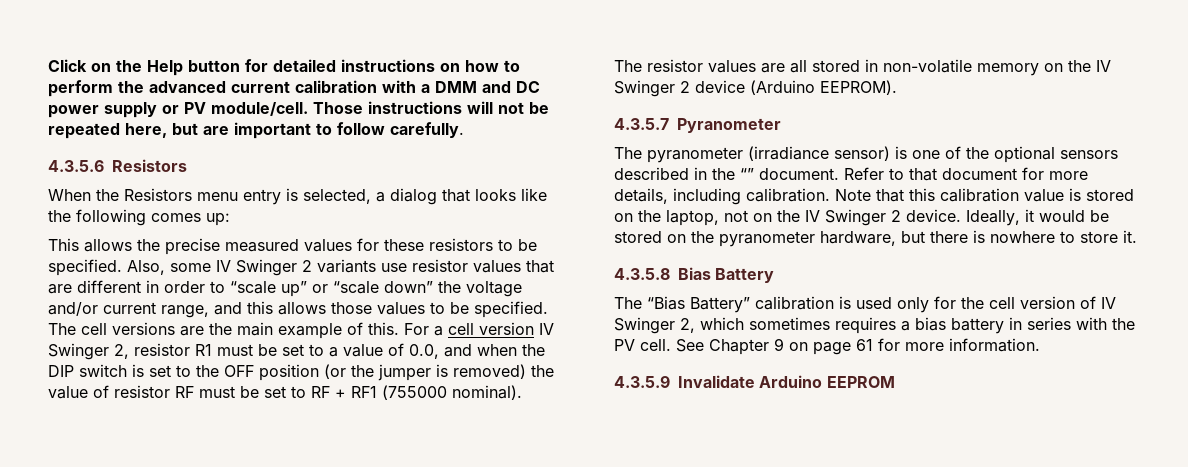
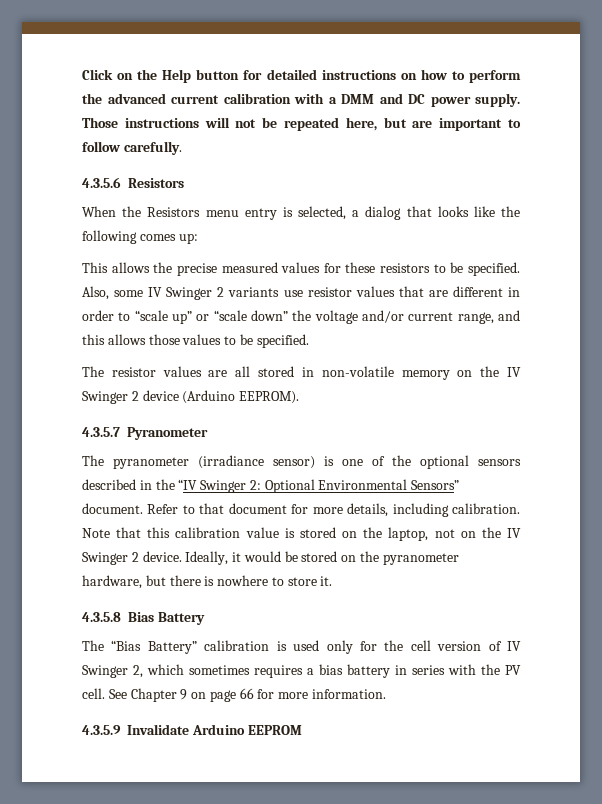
- Click on the Help button for detailed instructions on how to perform the advanced current calibration with a DMM and DC power supply or PV module/cell.
+ Click on the Help button for detailed instructions on how to perform the advanced current calibration with a DMM and DC power supply.
- The cell versions are the main example of this. For a cell version IV Swinger 2, resistor R1 must be set to a value of 0.0, and when the DIP switch is set to the OFF position (or the jumper is removed) the value of resistor RF must be set to RF + RF1 (755000 nominal).
- The pyranometer (irradiance sensor) is one of the optional sensors described in the “” document.
+ The pyranometer (irradiance sensor) is one of the optional sensors described in the “IV Swinger 2: Optional Environmental Sensors” document.
- See Chapter 9 on page 61 for more information.
+ See Chapter 9 on page 66 for more information.

